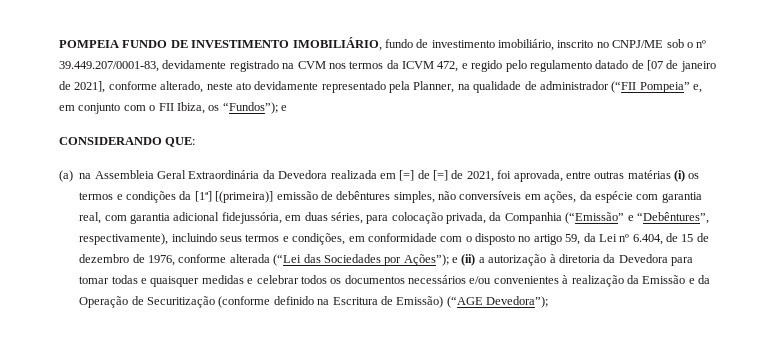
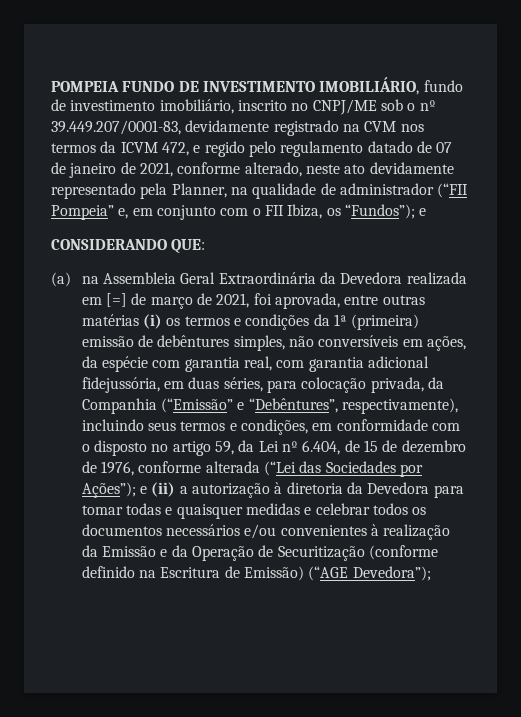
- POMPEIA FUNDO DE INVESTIMENTO IMOBILIÁRIO, fundo de investimento imobiliário, inscrito no CNPJ/ME sob o nº 39.449.207/0001-83, devidamente registrado na CVM nos termos da ICVM 472, e regido pelo regulamento datado de [07 de janeiro de 2021], conforme alterado, neste ato devidamente representado pela Planner, na qualidade de administrador (“FII Pompeia” e, em conjunto com o FII Ibiza, os “Fundos”); e
+ POMPEIA FUNDO DE INVESTIMENTO IMOBILIÁRIO, fundo de investimento imobiliário, inscrito no CNPJ/ME sob o nº 39.449.207/0001-83, devidamente registrado na CVM nos termos da ICVM 472, e regido pelo regulamento datado de 07 de janeiro de 2021, conforme alterado, neste ato devidamente representado pela Planner, na qualidade de administrador (“FII Pompeia” e, em conjunto com o FII Ibiza, os “Fundos”); e
- (a) na Assembleia Geral Extraordinária da Devedora realizada em [=] de [=] de 2021, foi aprovada, entre outras matérias (i) os termos e condições da [1ª] [(primeira)] emissão de debêntures simples, não conversíveis em ações, da espécie com garantia real, com garantia adicional fidejussória, em duas séries, para colocação privada, da Companhia (“Emissão” e “Debêntures”, respectivamente), incluindo seus termos e condições, em conformidade com o disposto no artigo 59, da Lei nº 6.404, de 15 de dezembro de 1976, conforme alterada (“Lei das Sociedades por Ações”);
+ (a) na Assembleia Geral Extraordinária da Devedora realizada em [=] de março de 2021, foi aprovada, entre outras matérias (i) os termos e condições da 1ª (primeira) emissão de debêntures simples, não conversíveis em ações, da espécie com garantia real, com garantia adicional fidejussória, em duas séries, para colocação privada, da Companhia (“Emissão” e “Debêntures”, respectivamente), incluindo seus termos e condições, em conformidade com o disposto no artigo 59, da Lei nº 6.404, de 15 de dezembro de 1976, conforme alterada (“Lei das Sociedades por Ações”);

